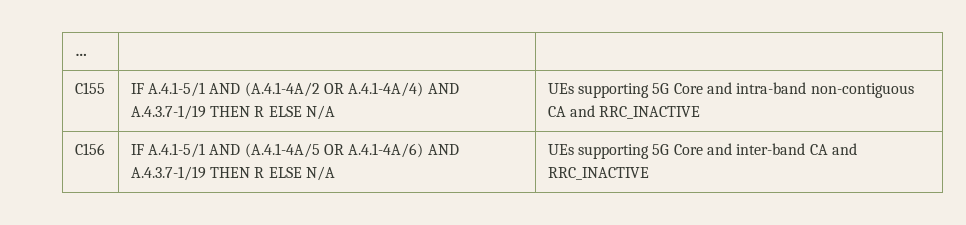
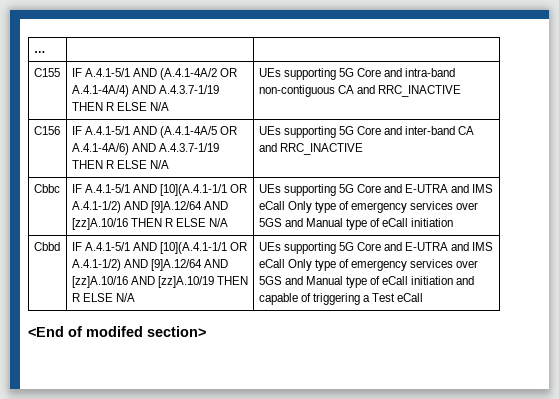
+ Cbbc | IF A.4.1-5/1 AND [10](A.4.1-1/1 OR A.4.1-1/2) AND [9]A.12/64 AND [zz]A.10/16 THEN R ELSE N/A | UEs supporting 5G Core and E-UTRA and IMS eCall Only type of emergency services over 5GS and Manual type of eCall initiation
+ Cbbd | IF A.4.1-5/1 AND [10](A.4.1-1/1 OR A.4.1-1/2) AND [9]A.12/64 AND [zz]A.10/16 AND [zz]A.10/19 THEN R ELSE N/A | UEs supporting 5G Core and E-UTRA and IMS eCall Only type of emergency services over 5GS and Manual type of eCall initiation and capable of triggering a Test eCall
+ <End of modifed section>

